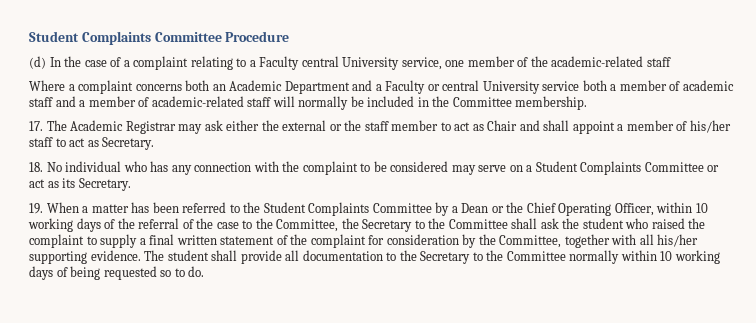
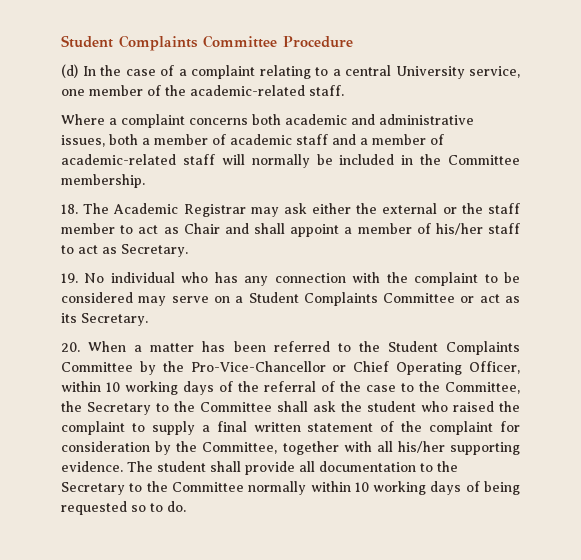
- (d) In the case of a complaint relating to a Faculty central University service, one member of the academic-related staff
+ (d) In the case of a complaint relating to a central University service, one member of the academic-related staff.
- Where a complaint concerns both an Academic Department and a Faculty or central University service both a member of academic staff and a member of academic-related staff will normally be included in the Committee membership.
+ Where a complaint concerns both academic and administrative issues, both a member of academic staff and a member of academic-related staff will normally be included in the Committee membership.
- 17. The Academic Registrar may ask either the external or the staff member to act as Chair and shall appoint a member of his/her staff to act as Secretary.
+ 18. The Academic Registrar may ask either the external or the staff member to act as Chair and shall appoint a member of his/her staff to act as Secretary.
- 18. No individual who has any connection with the complaint to be considered may serve on a Student Complaints Committee or act as its Secretary.
+ 19. No individual who has any connection with the complaint to be considered may serve on a Student Complaints Committee or act as its Secretary.
- 19. When a matter has been referred to the Student Complaints Committee by a Dean or the Chief Operating Officer, within 10 working days of the referral of the case to the Committee, the Secretary to the Committee shall ask the student who raised the complaint to supply a final written statement of the complaint for consideration by the Committee, together with all his/her supporting evidence.
+ 20. When a matter has been referred to the Student Complaints Committee by the Pro-Vice-Chancellor or Chief Operating Officer, within 10 working days of the referral of the case to the Committee, the Secretary to the Committee shall ask the student who raised the complaint to supply a final written statement of the complaint for consideration by the Committee, together with all his/her supporting evidence.

